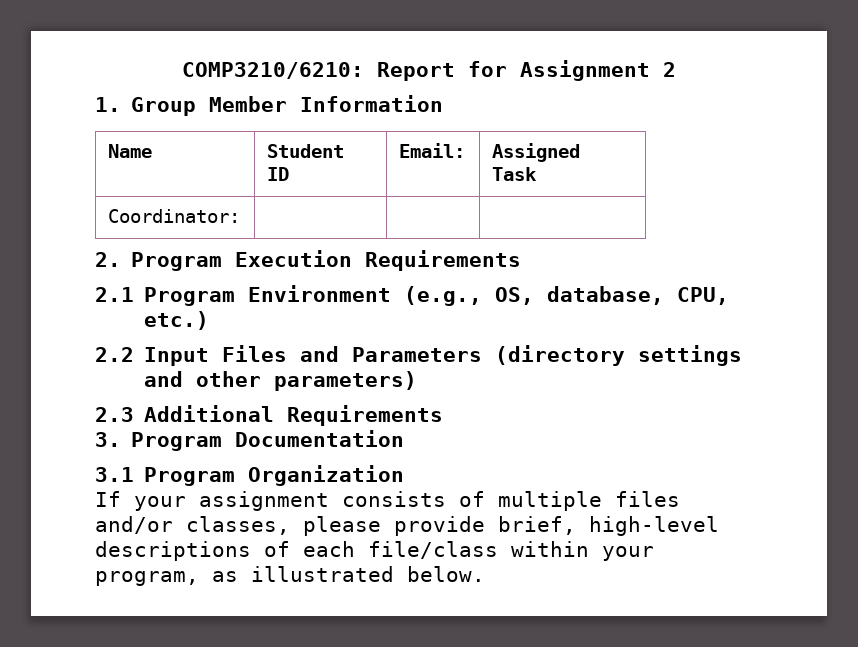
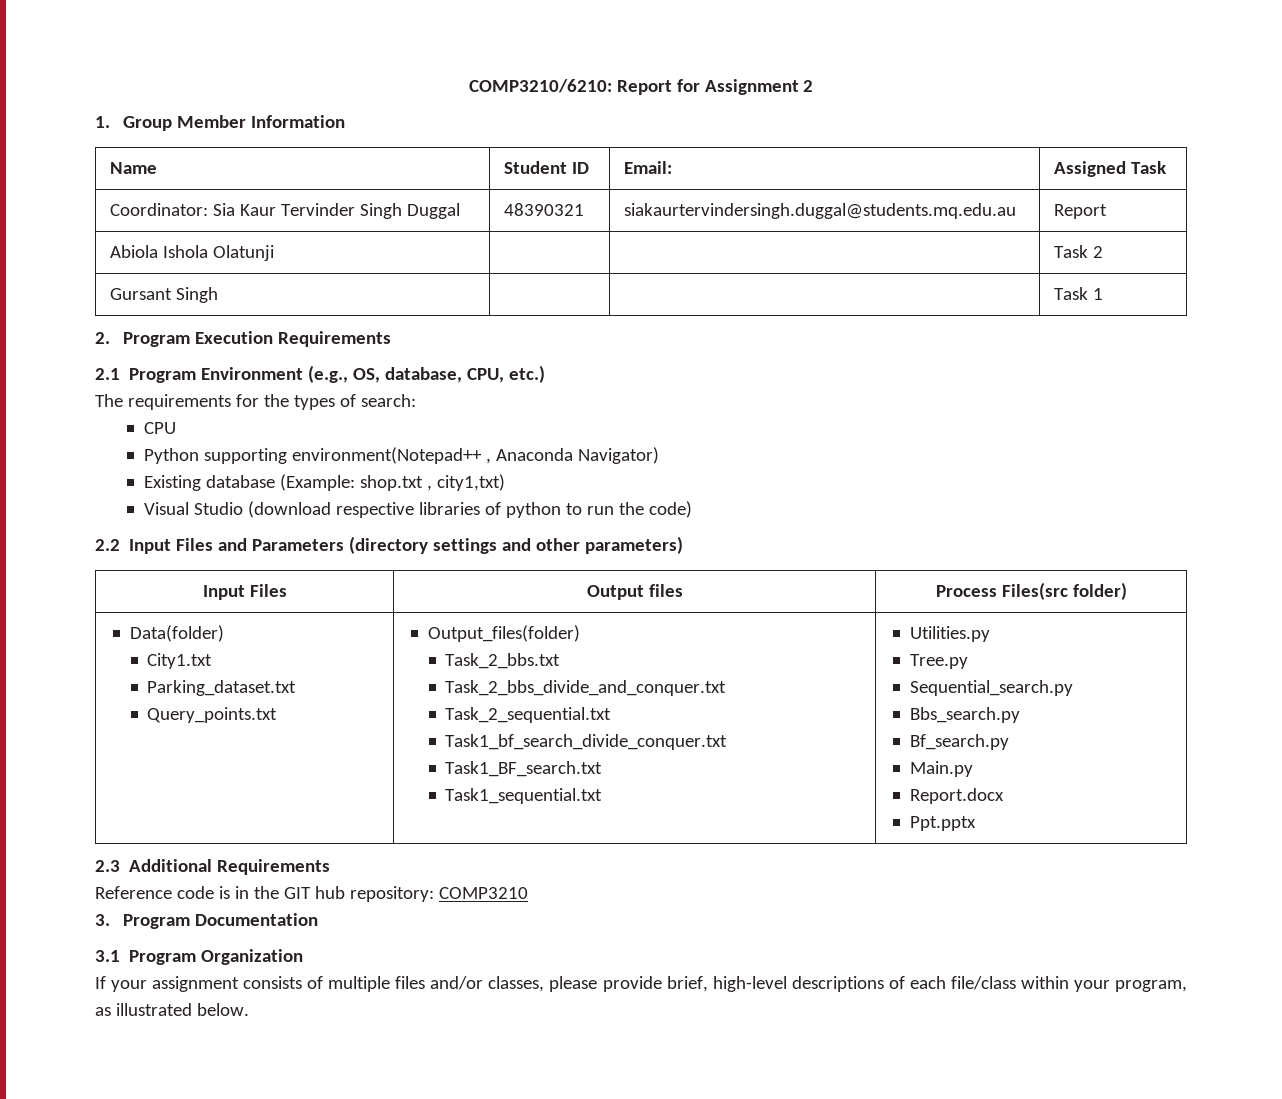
- Coordinator: | | |
+ Coordinator: Sia Kaur Tervinder Singh Duggal | 48390321 | siakaurtervindersingh.duggal@students.mq.edu.au | Report
+ Abiola Ishola Olatunji | | | Task 2
+ Gursant Singh | | | Task 1
+ The requirements for the types of search:
+ CPU
+ Python supporting environment(Notepad++ , Anaconda Navigator)
+ Existing database (Example: shop.txt , city1,txt)
+ Visual Studio (download respective libraries of python to run the code)
+ Input Files | Output files | Process Files(src folder)
+ Data(folder)
+ City1.txt
+ Parking_dataset.txt
+ Query_points.txt | Output_files(folder)
+ Task_2_bbs.txt
+ Task_2_bbs_divide_and_conquer.txt
+ Task_2_sequential.txt
+ Task1_bf_search_divide_conquer.txt
+ Task1_BF_search.txt
+ Task1_sequential.txt | Utilities.py
+ Tree.py
+ Sequential_search.py
+ Bbs_search.py
+ Bf_search.py
+ Main.py
+ Report.docx
+ Ppt.pptx
  2.3 Additional Requirements
+ Reference code is in the GIT hub repository: COMP3210

